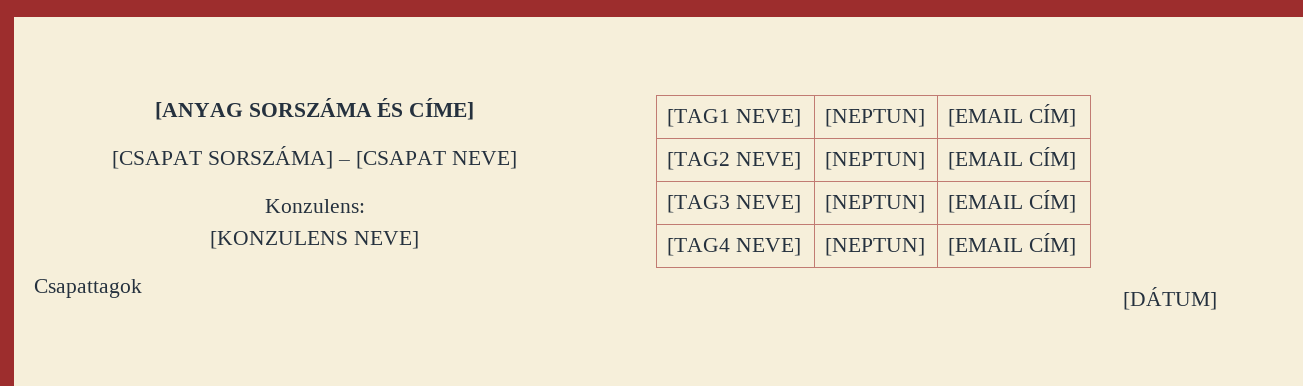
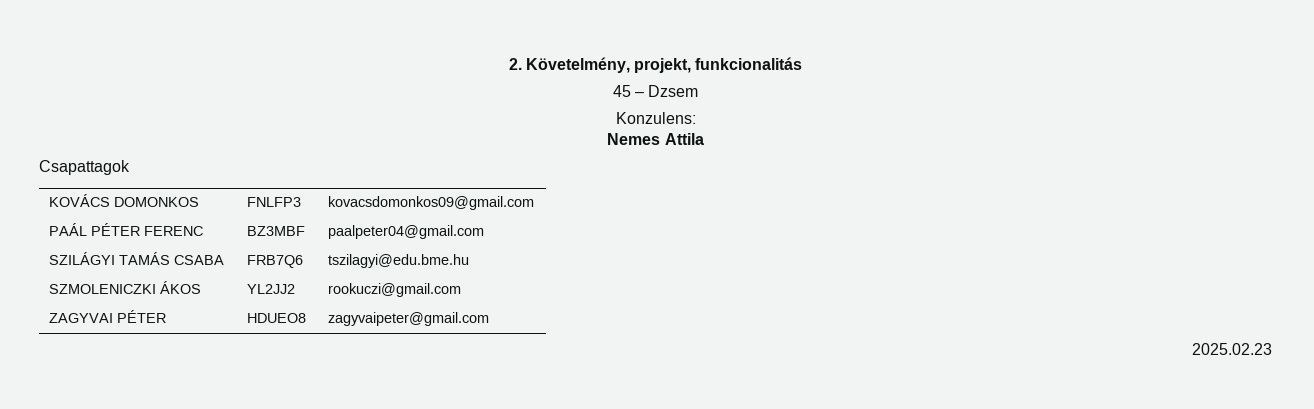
- [ANYAG SORSZÁMA ÉS CÍME]
- [CSAPAT SORSZÁMA] – [CSAPAT NEVE]
+ 2. Követelmény, projekt, funkcionalitás
+ 45 – Dzsem
- [KONZULENS NEVE]
+ Nemes Attila
- [TAG1 NEVE] | [NEPTUN] | [EMAIL CÍM]
- [TAG2 NEVE] | [NEPTUN] | [EMAIL CÍM]
- [TAG3 NEVE] | [NEPTUN] | [EMAIL CÍM]
- [TAG4 NEVE] | [NEPTUN] | [EMAIL CÍM]
- [DÁTUM]
+ KOVÁCS DOMONKOS | FNLFP3 | kovacsdomonkos09@gmail.com
+ PAÁL PÉTER FERENC | BZ3MBF | paalpeter04@gmail.com
+ SZILÁGYI TAMÁS CSABA | FRB7Q6 | tszilagyi@edu.bme.hu
+ SZMOLENICZKI ÁKOS | YL2JJ2 | rookuczi@gmail.com
+ ZAGYVAI PÉTER | HDUEO8 | zagyvaipeter@gmail.com
+ 2025.02.23

